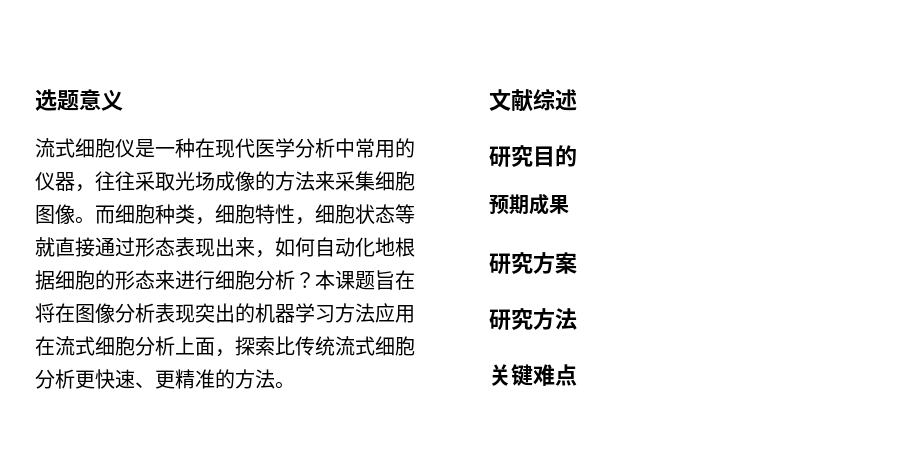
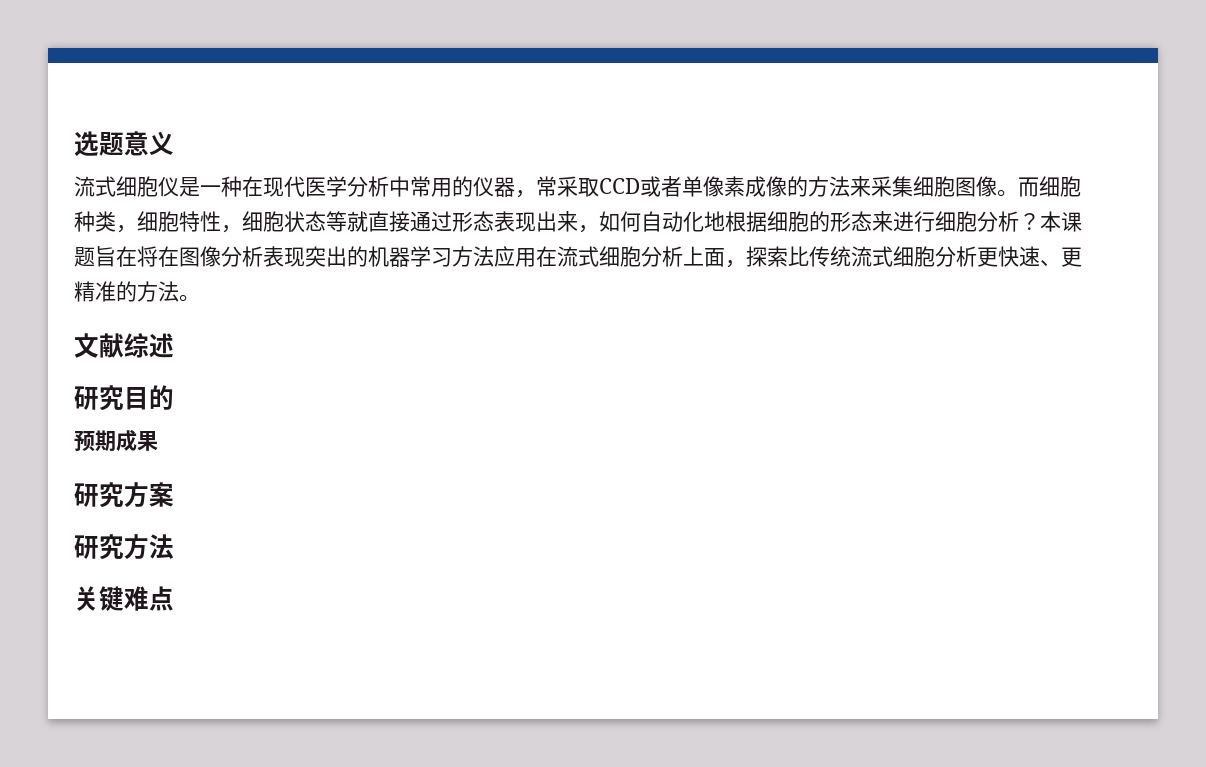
- 流式细胞仪是一种在现代医学分析中常用的仪器，往往采取光场成像的方法来采集细胞图像。
+ 流式细胞仪是一种在现代医学分析中常用的仪器，常采取CCD或者单像素成像的方法来采集细胞图像。

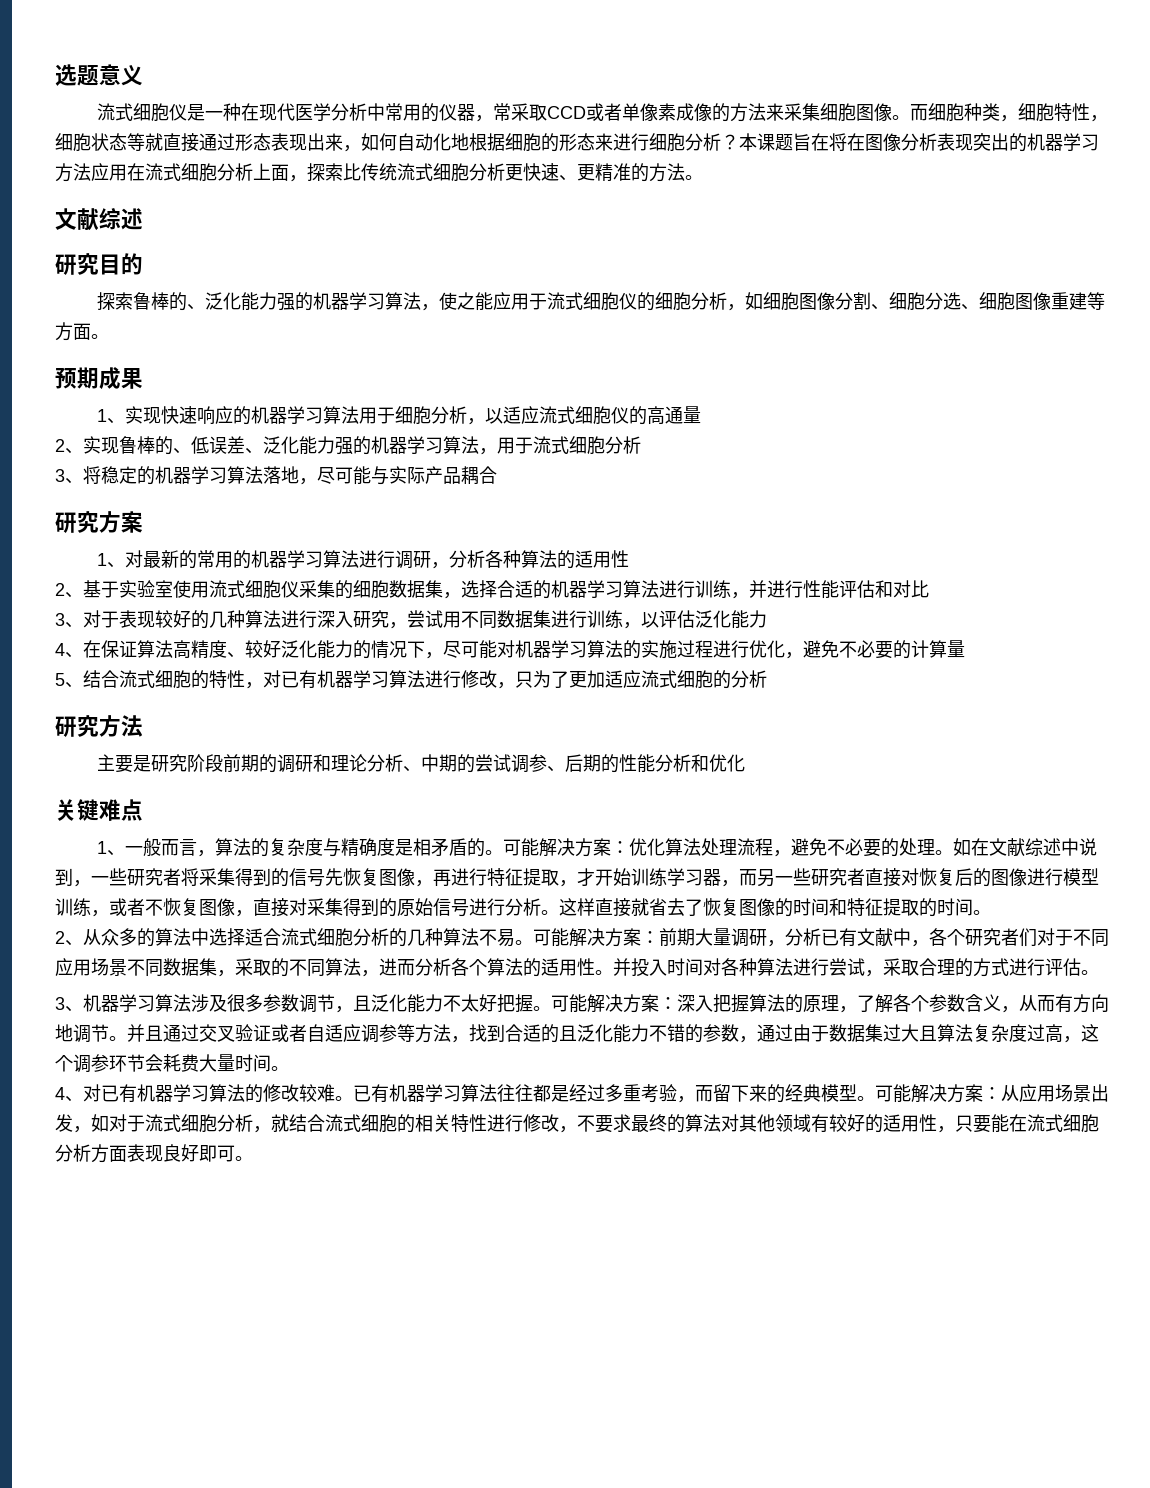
+ 探索鲁棒的、泛化能力强的机器学习算法，使之能应用于流式细胞仪的细胞分析，如细胞图像分割、细胞分选、细胞图像重建等方面。
  预期成果
+ 1、实现快速响应的机器学习算法用于细胞分析，以适应流式细胞仪的高通量
+ 2、实现鲁棒的、低误差、泛化能力强的机器学习算法，用于流式细胞分析
+ 3、将稳定的机器学习算法落地，尽可能与实际产品耦合
  研究方案
+ 1、对最新的常用的机器学习算法进行调研，分析各种算法的适用性
+ 2、基于实验室使用流式细胞仪采集的细胞数据集，选择合适的机器学习算法进行训练，并进行性能评估和对比
+ 3、对于表现较好的几种算法进行深入研究，尝试用不同数据集进行训练，以评估泛化能力
+ 4、在保证算法高精度、较好泛化能力的情况下，尽可能对机器学习算法的实施过程进行优化，避免不必要的计算量
+ 5、结合流式细胞的特性，对已有机器学习算法进行修改，只为了更加适应流式细胞的分析
  研究方法
+ 主要是研究阶段前期的调研和理论分析、中期的尝试调参、后期的性能分析和优化
  关键难点
+ 1、一般而言，算法的复杂度与精确度是相矛盾的。可能解决方案：优化算法处理流程，避免不必要的处理。如在文献综述中说到，一些研究者将采集得到的信号先恢复图像，再进行特征提取，才开始训练学习器，而另一些研究者直接对恢复后的图像进行模型训练，或者不恢复图像，直接对采集得到的原始信号进行分析。这样直接就省去了恢复图像的时间和特征提取的时间。
+ 2、从众多的算法中选择适合流式细胞分析的几种算法不易。可能解决方案：前期大量调研，分析已有文献中，各个研究者们对于不同应用场景不同数据集，采取的不同算法，进而分析各个算法的适用性。并投入时间对各种算法进行尝试，采取合理的方式进行评估。
+ 3、机器学习算法涉及很多参数调节，且泛化能力不太好把握。可能解决方案：深入把握算法的原理，了解各个参数含义，从而有方向地调节。并且通过交叉验证或者自适应调参等方法，找到合适的且泛化能力不错的参数，通过由于数据集过大且算法复杂度过高，这个调参环节会耗费大量时间。
+ 4、对已有机器学习算法的修改较难。已有机器学习算法往往都是经过多重考验，而留下来的经典模型。可能解决方案：从应用场景出发，如对于流式细胞分析，就结合流式细胞的相关特性进行修改，不要求最终的算法对其他领域有较好的适用性，只要能在流式细胞分析方面表现良好即可。

